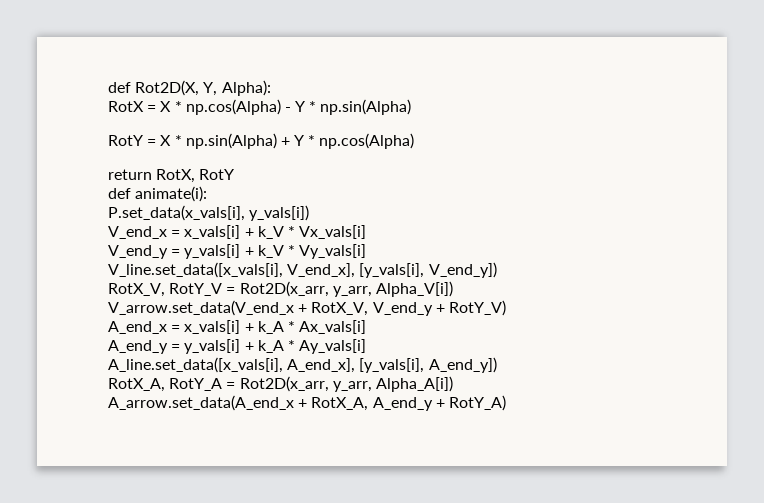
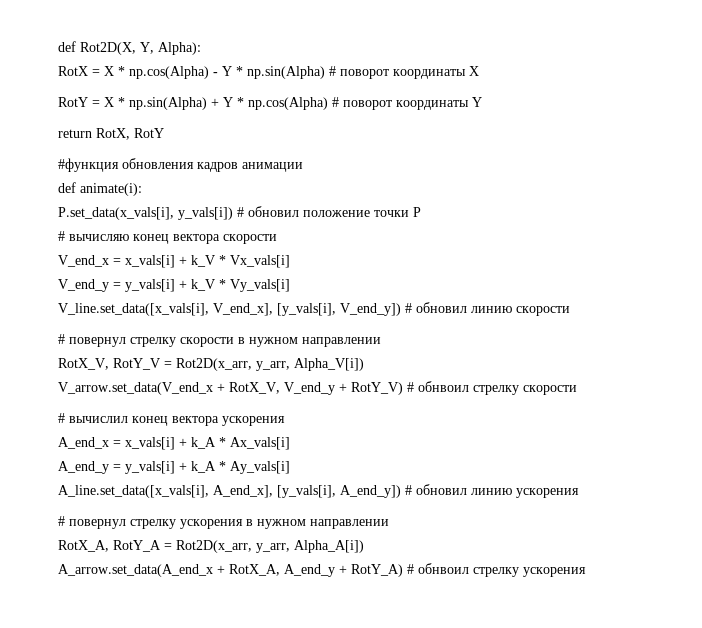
- RotX = X * np.cos(Alpha) - Y * np.sin(Alpha)
+ RotX = X * np.cos(Alpha) - Y * np.sin(Alpha) # поворот координаты X
- RotY = X * np.sin(Alpha) + Y * np.cos(Alpha)
+ RotY = X * np.sin(Alpha) + Y * np.cos(Alpha) # поворот координаты Y
+ #функция обновления кадров анимации
- P.set_data(x_vals[i], y_vals[i])
+ P.set_data(x_vals[i], y_vals[i]) # обновил положение точки P
+ # вычисляю конец вектора скорости
- V_line.set_data([x_vals[i], V_end_x], [y_vals[i], V_end_y])
+ V_line.set_data([x_vals[i], V_end_x], [y_vals[i], V_end_y]) # обновил линию скорости
+ # повернул стрелку скорости в нужном направлении
- V_arrow.set_data(V_end_x + RotX_V, V_end_y + RotY_V)
+ V_arrow.set_data(V_end_x + RotX_V, V_end_y + RotY_V) # обнвоил стрелку скорости
+ # вычислил конец вектора ускорения
- A_line.set_data([x_vals[i], A_end_x], [y_vals[i], A_end_y])
+ A_line.set_data([x_vals[i], A_end_x], [y_vals[i], A_end_y]) # обновил линию ускорения
+ # повернул стрелку ускорения в нужном направлении
- A_arrow.set_data(A_end_x + RotX_A, A_end_y + RotY_A)
+ A_arrow.set_data(A_end_x + RotX_A, A_end_y + RotY_A) # обнвоил стрелку ускорения

